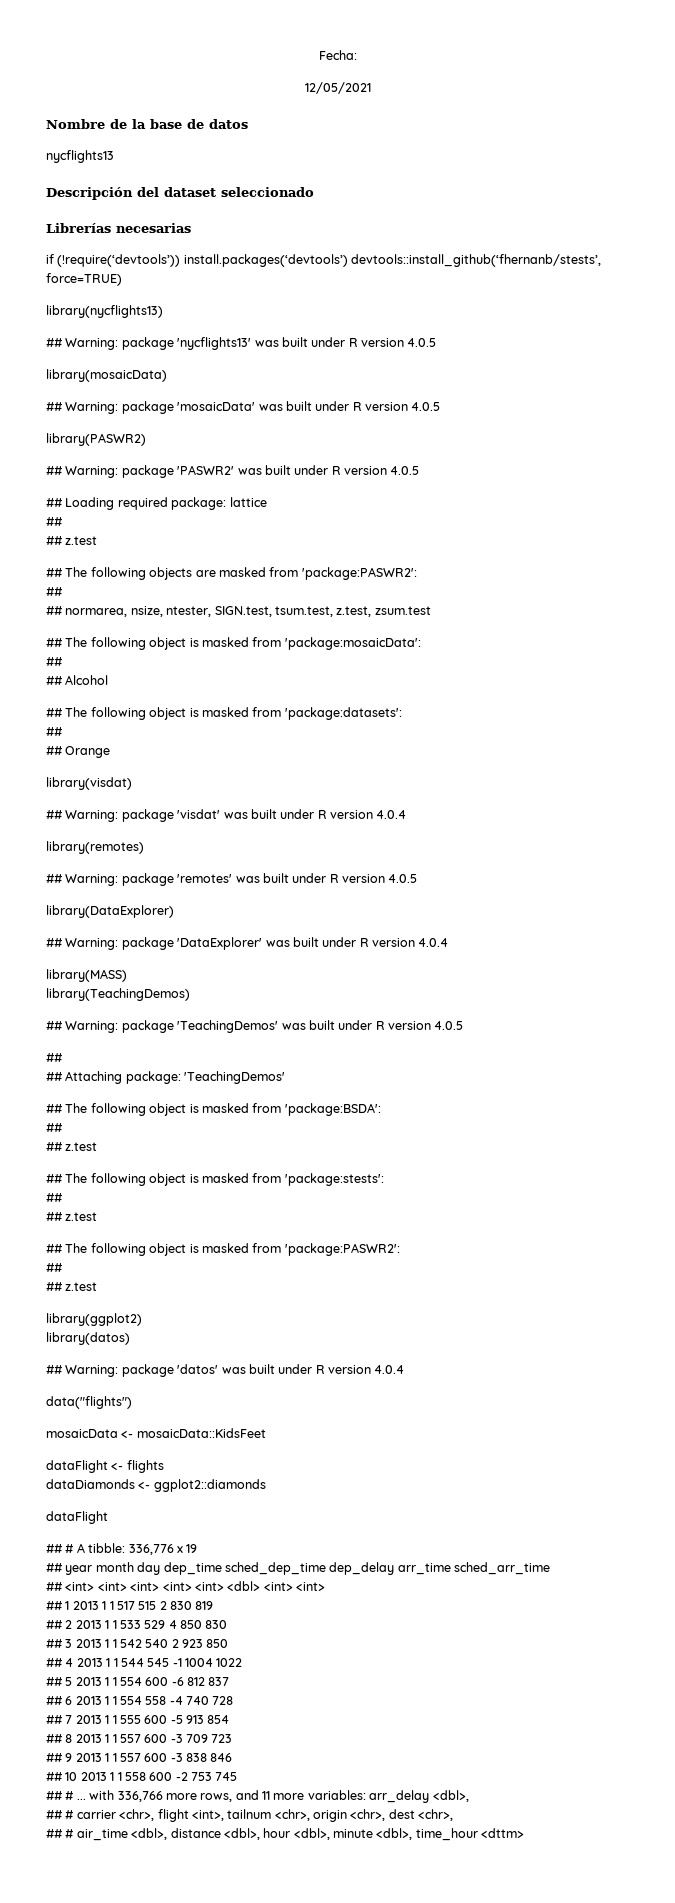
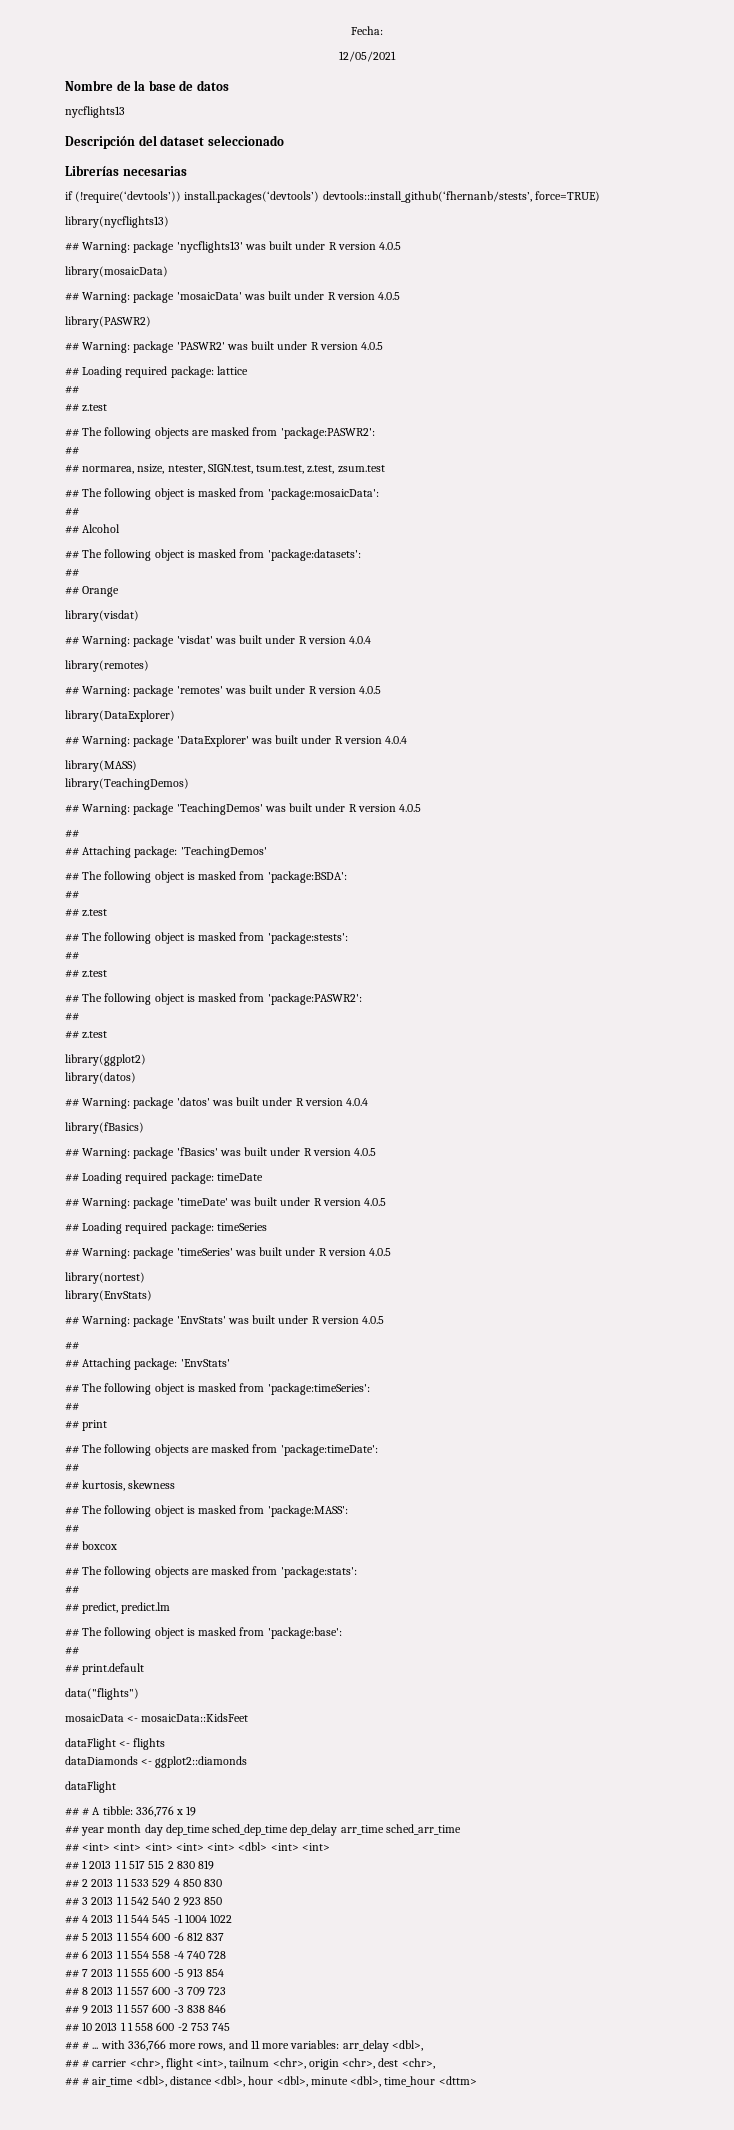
+ library(fBasics)
+ ## Warning: package 'fBasics' was built under R version 4.0.5
+ ## Loading required package: timeDate
+ ## Warning: package 'timeDate' was built under R version 4.0.5
+ ## Loading required package: timeSeries
+ ## Warning: package 'timeSeries' was built under R version 4.0.5
+ library(nortest)
+ library(EnvStats)
+ ## Warning: package 'EnvStats' was built under R version 4.0.5
+ ##
+ ## Attaching package: 'EnvStats'
+ ## The following object is masked from 'package:timeSeries':
+ ##
+ ## print
+ ## The following objects are masked from 'package:timeDate':
+ ##
+ ## kurtosis, skewness
+ ## The following object is masked from 'package:MASS':
+ ##
+ ## boxcox
+ ## The following objects are masked from 'package:stats':
+ ##
+ ## predict, predict.lm
+ ## The following object is masked from 'package:base':
+ ##
+ ## print.default

